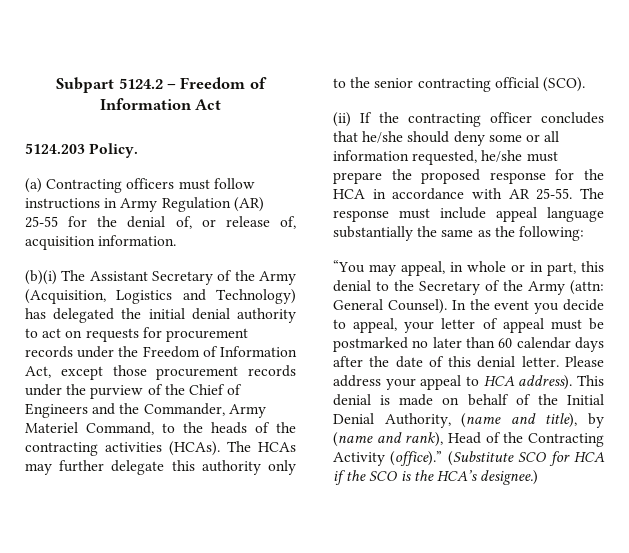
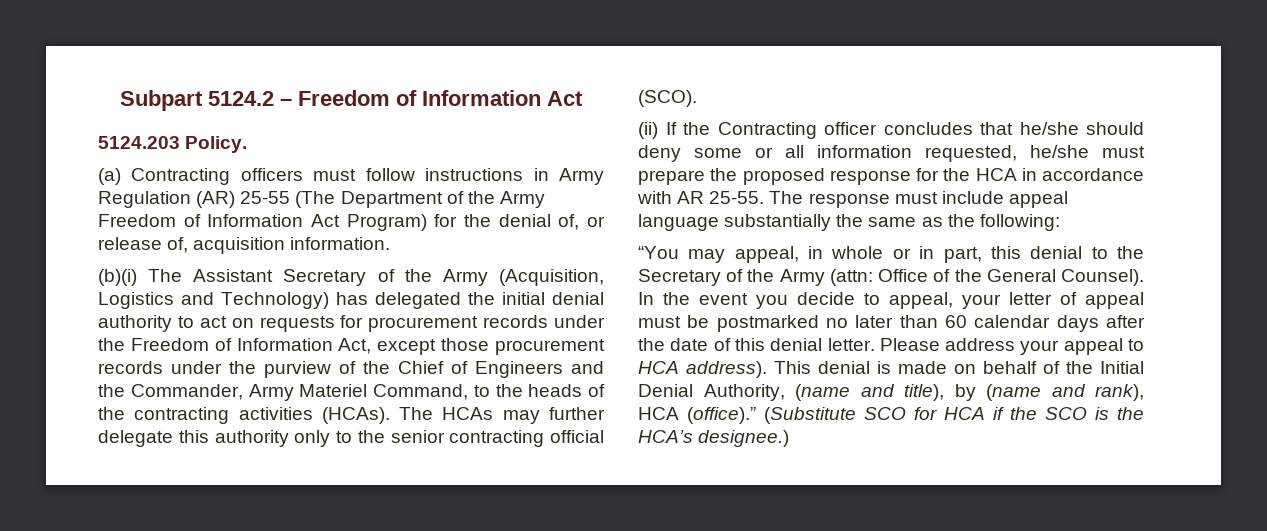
- (a) Contracting officers must follow instructions in Army Regulation (AR) 25-55 for the denial of, or release of, acquisition information.
+ (a) Contracting officers must follow instructions in Army Regulation (AR) 25-55 (The Department of the Army Freedom of Information Act Program) for the denial of, or release of, acquisition information.
- (ii) If the contracting officer concludes that he/she should deny some or all information requested, he/she must prepare the proposed response for the HCA in accordance with AR 25-55.
+ (ii) If the Contracting officer concludes that he/she should deny some or all information requested, he/she must prepare the proposed response for the HCA in accordance with AR 25-55.
- “You may appeal, in whole or in part, this denial to the Secretary of the Army (attn: General Counsel).
+ “You may appeal, in whole or in part, this denial to the Secretary of the Army (attn: Office of the General Counsel).
- This denial is made on behalf of the Initial Denial Authority, (name and title), by (name and rank), Head of the Contracting Activity (office).”
+ This denial is made on behalf of the Initial Denial Authority, (name and title), by (name and rank), HCA (office).”

